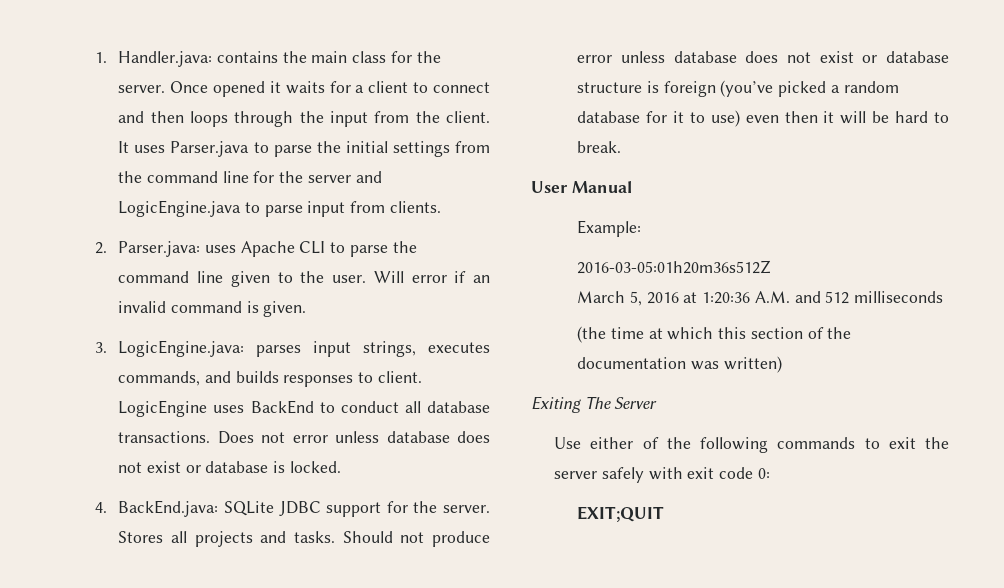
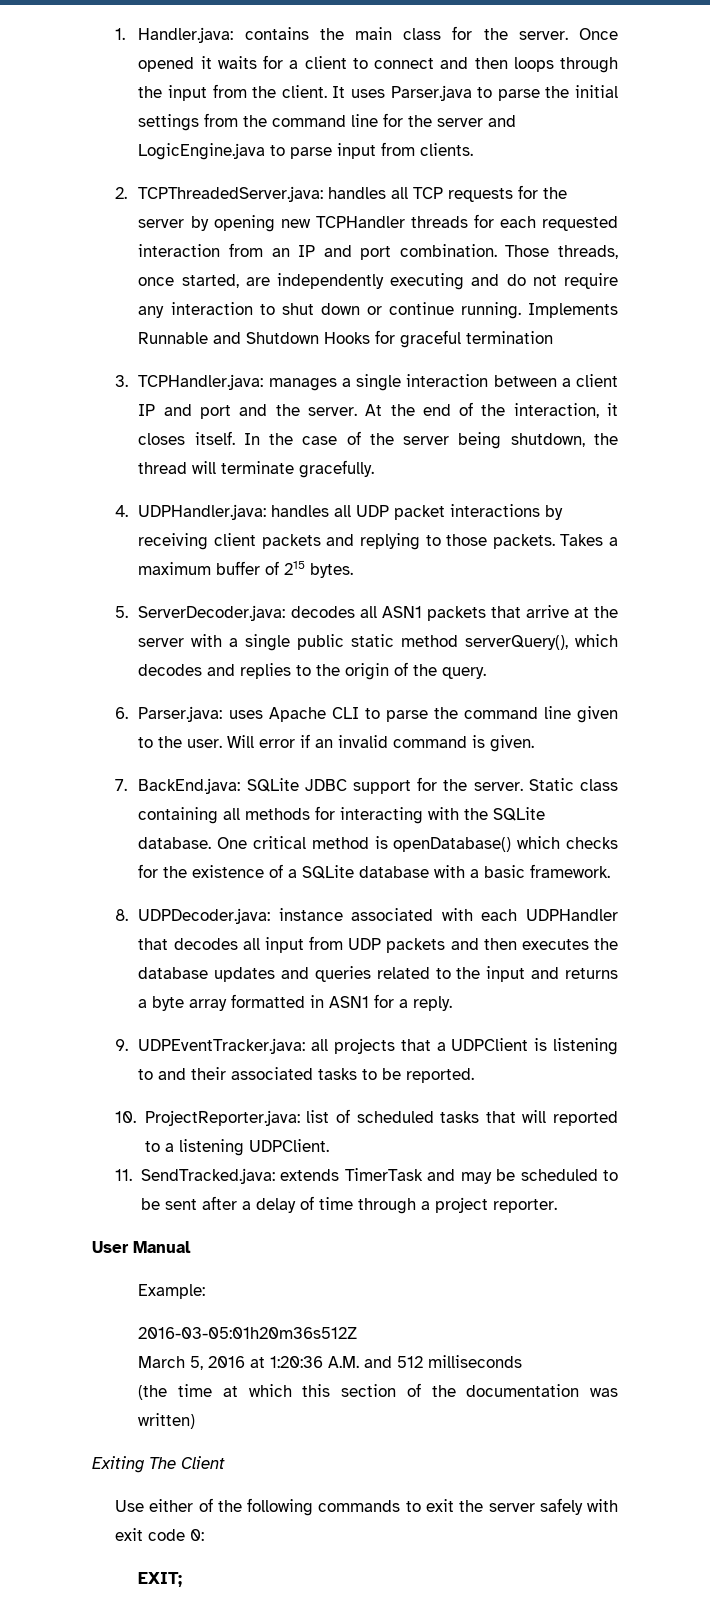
- 2. Parser.java: uses Apache CLI to parse the command line given to the user.
+ 2. TCPThreadedServer.java: handles all TCP requests for the server by opening new TCPHandler threads for each requested interaction from an IP and port combination. Those threads, once started, are independently executing and do not require any interaction to shut down or continue running. Implements Runnable and Shutdown Hooks for graceful termination
+ 3. TCPHandler.java: manages a single interaction between a client IP and port and the server. At the end of the interaction, it closes itself. In the case of the server being shutdown, the thread will terminate gracefully.
+ 4. UDPHandler.java: handles all UDP packet interactions by receiving client packets and replying to those packets. Takes a maximum buffer of 215 bytes.
+ 5. ServerDecoder.java: decodes all ASN1 packets that arrive at the server with a single public static method serverQuery(), which decodes and replies to the origin of the query.
+ 6. Parser.java: uses Apache CLI to parse the command line given to the user.
- 3. LogicEngine.java: parses input strings, executes commands, and builds responses to client. LogicEngine uses BackEnd to conduct all database transactions. Does not error unless database does not exist or database is locked.
- 4. BackEnd.java: SQLite JDBC support for the server.
+ 7. BackEnd.java: SQLite JDBC support for the server.
- Stores all projects and tasks. Should not produce error unless database does not exist or database structure is foreign (you’ve picked a random database for it to use) even then it will be hard to break.
+ Static class containing all methods for interacting with the SQLite database. One critical method is openDatabase() which checks for the existence of a SQLite database with a basic framework.
+ 8. UDPDecoder.java: instance associated with each UDPHandler that decodes all input from UDP packets and then executes the database updates and queries related to the input and returns a byte array formatted in ASN1 for a reply.
+ 9. UDPEventTracker.java: all projects that a UDPClient is listening to and their associated tasks to be reported.
+ 10. ProjectReporter.java: list of scheduled tasks that will reported to a listening UDPClient.
+ 11. SendTracked.java: extends TimerTask and may be scheduled to be sent after a delay of time through a project reporter.
- Exiting The Server
+ Exiting The Client
- EXIT;QUIT
+ EXIT;

